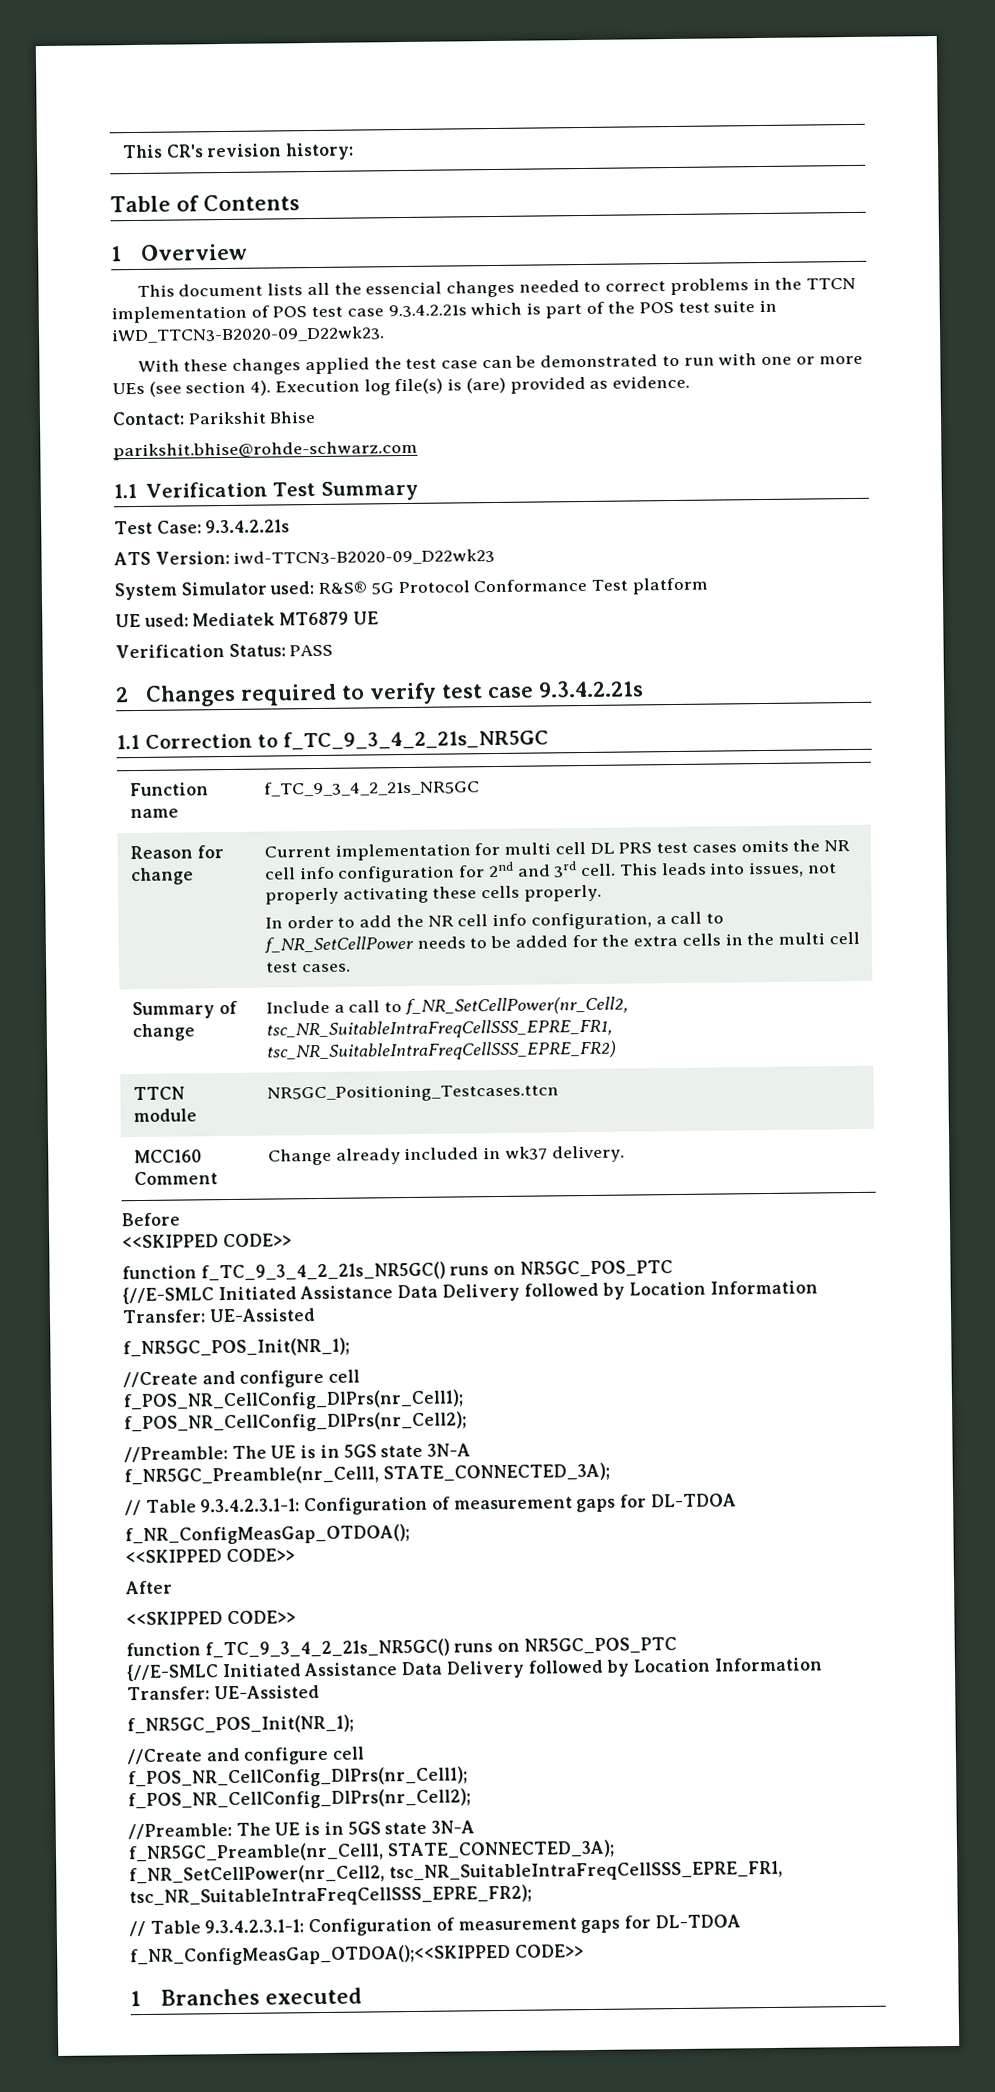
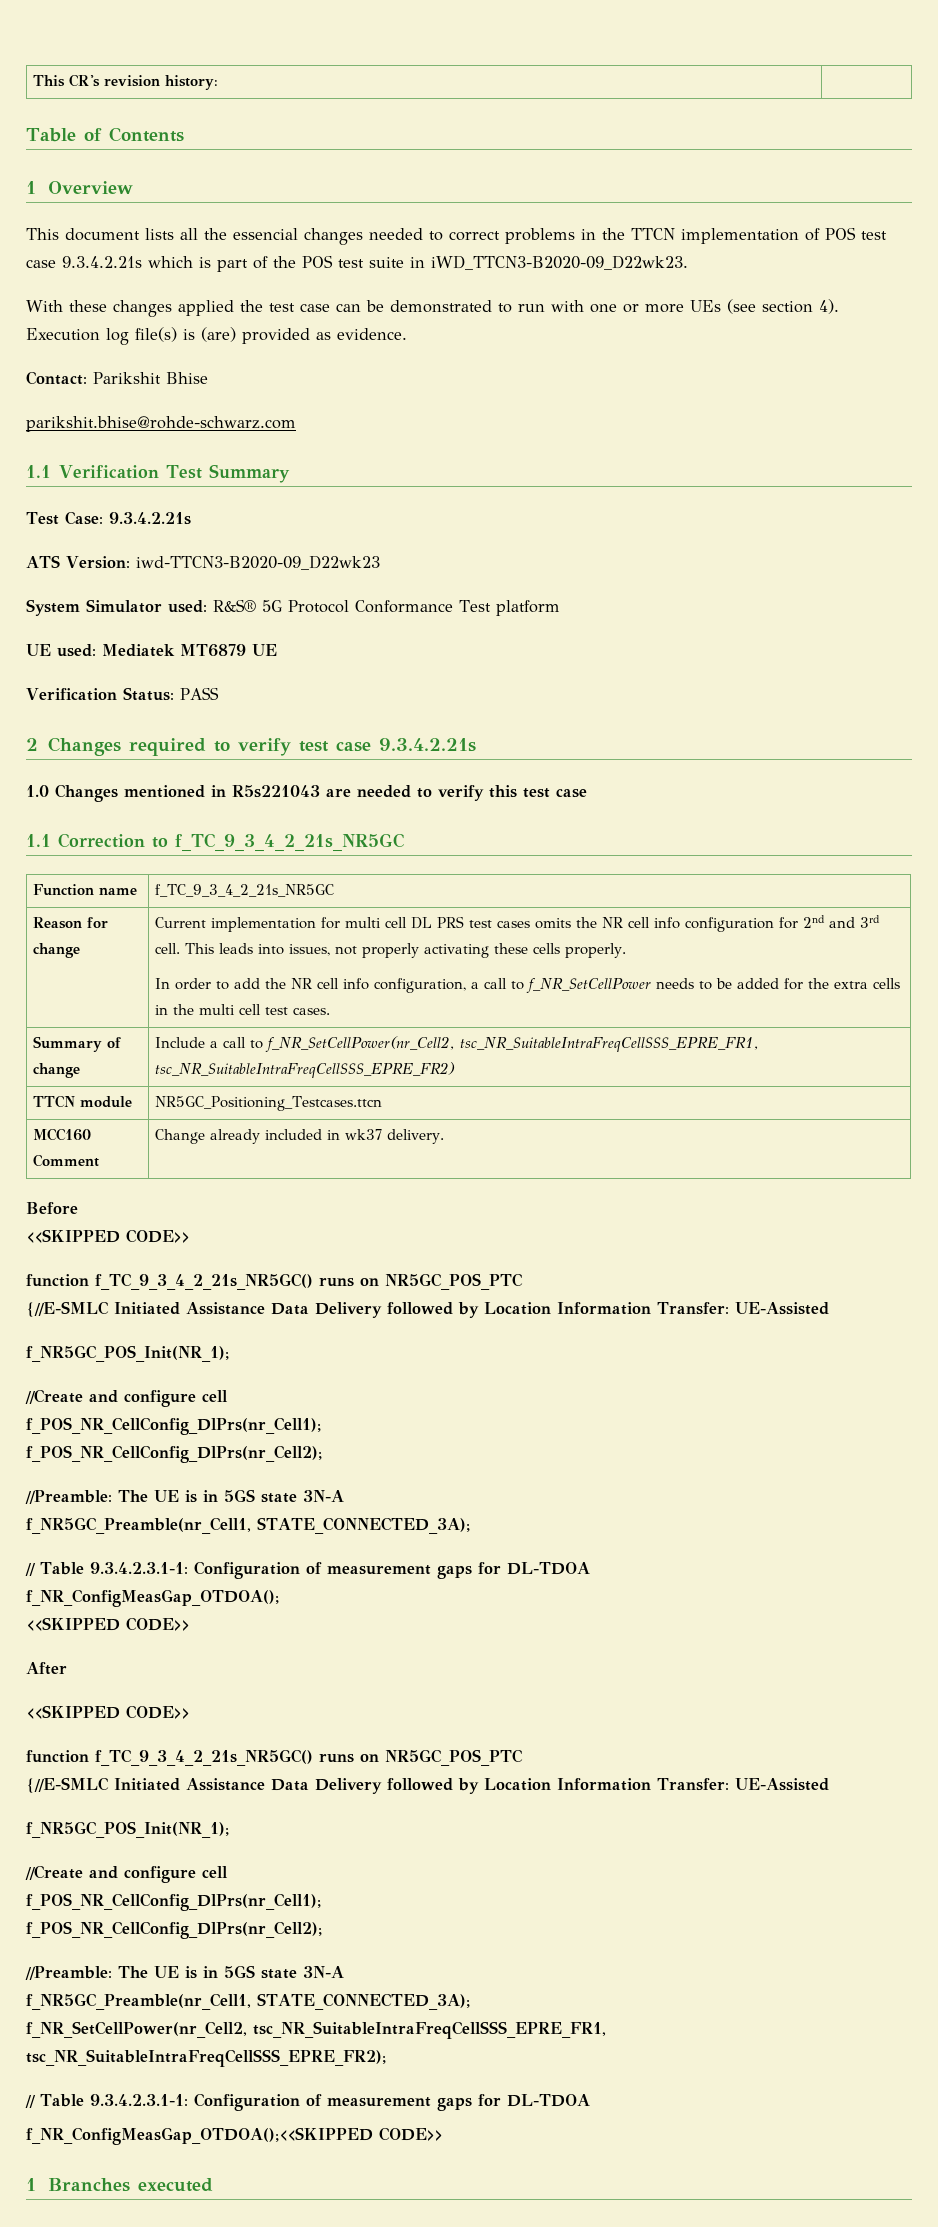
+ 1.0 Changes mentioned in R5s221043 are needed to verify this test case

